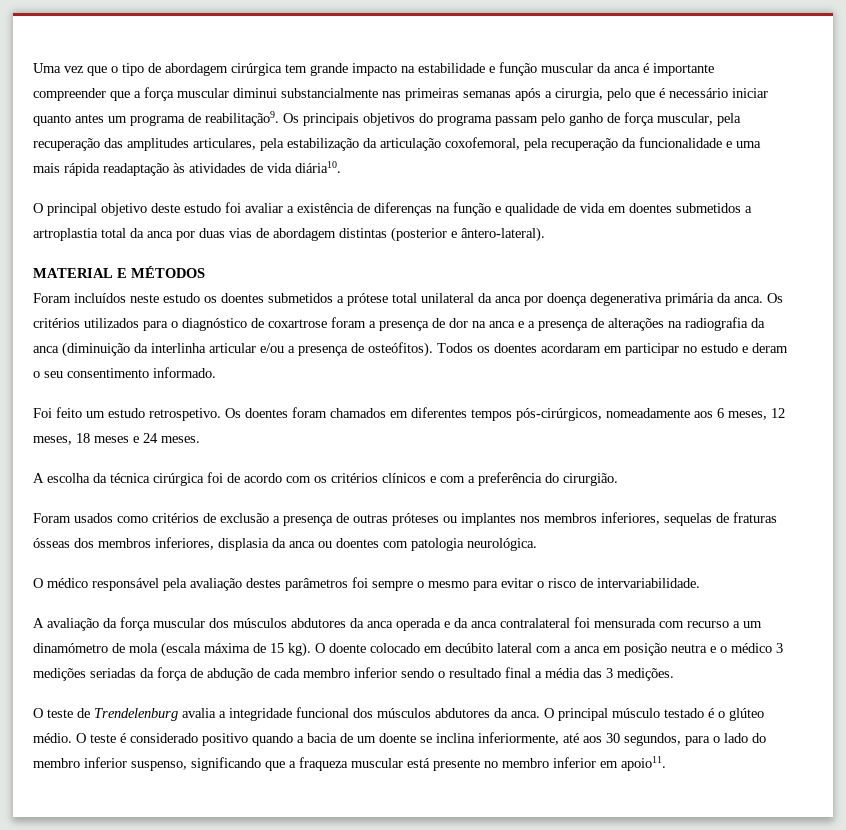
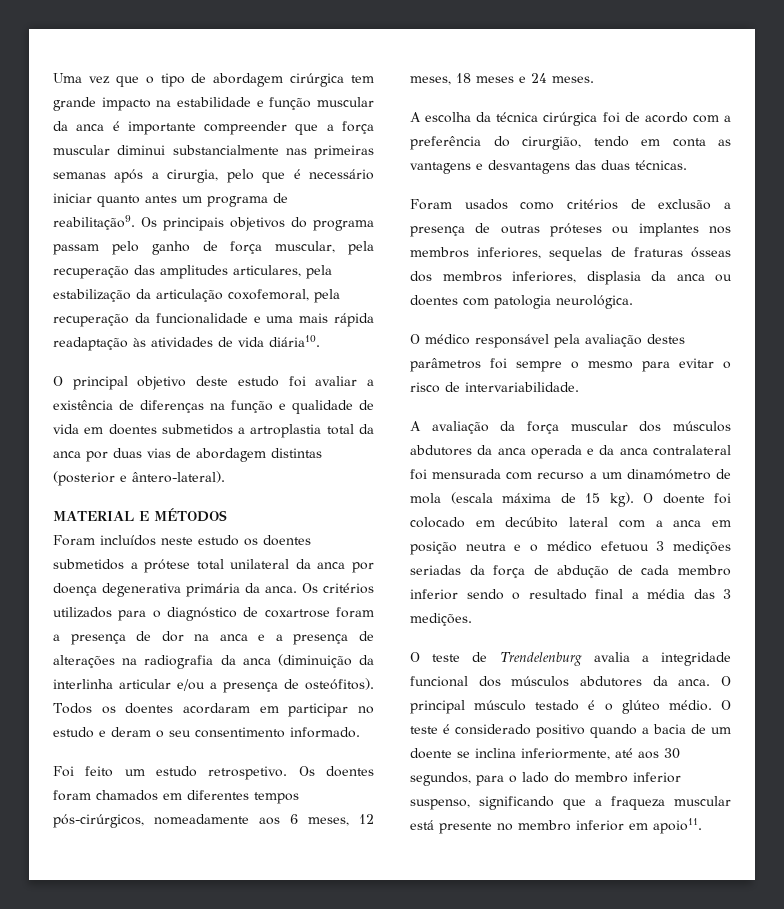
- A escolha da técnica cirúrgica foi de acordo com os critérios clínicos e com a preferência do cirurgião.
+ A escolha da técnica cirúrgica foi de acordo com a preferência do cirurgião, tendo em conta as vantagens e desvantagens das duas técnicas.
- O doente colocado em decúbito lateral com a anca em posição neutra e o médico 3 medições seriadas da força de abdução de cada membro inferior sendo o resultado final a média das 3 medições.
+ O doente foi colocado em decúbito lateral com a anca em posição neutra e o médico efetuou 3 medições seriadas da força de abdução de cada membro inferior sendo o resultado final a média das 3 medições.

